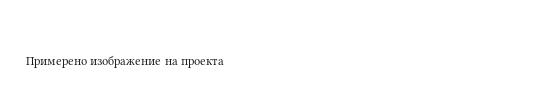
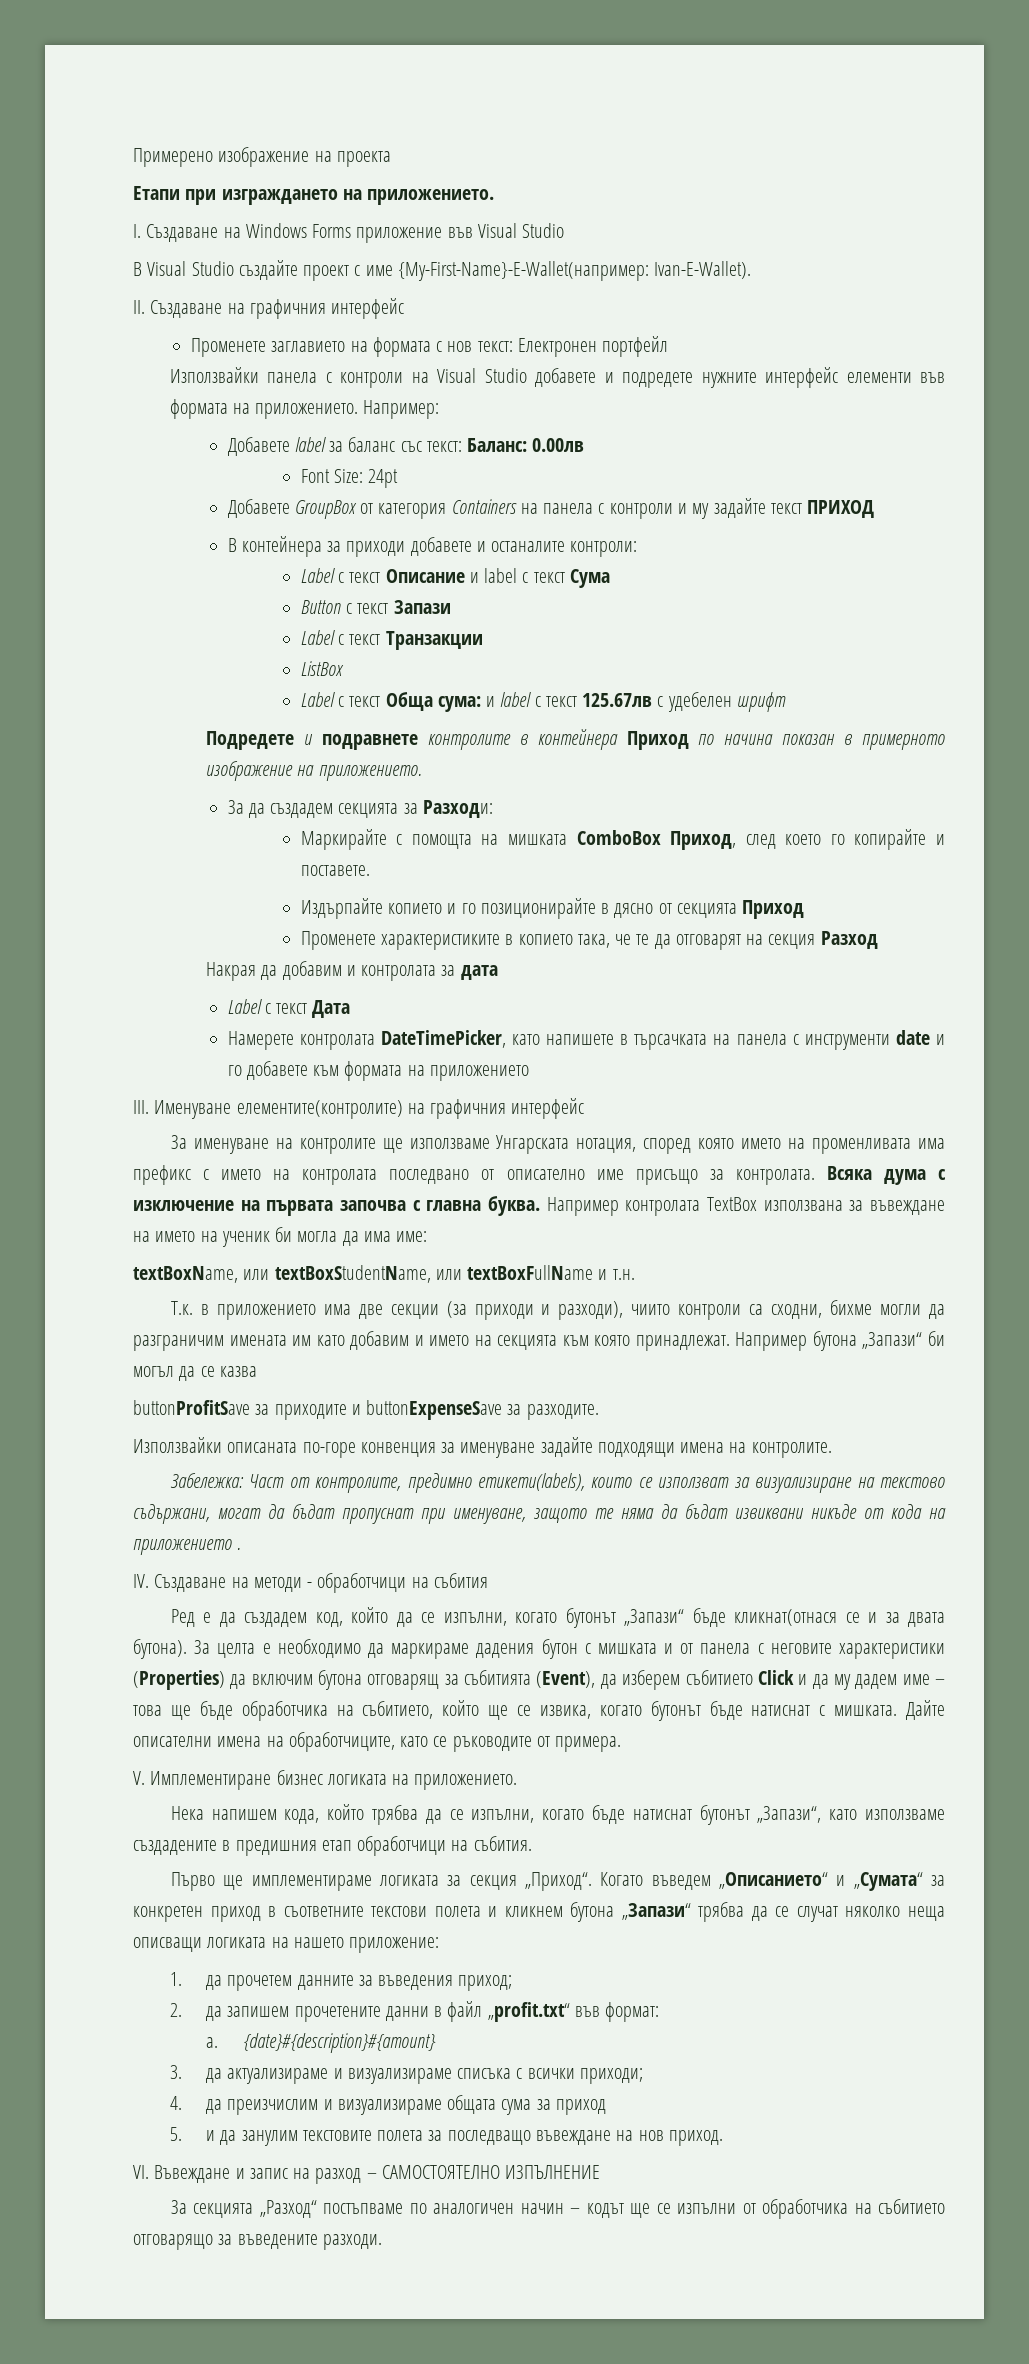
+ Етапи при изграждането на приложението.
+ I. Създаване на Windows Forms приложение във Visual Studio
+ В Visual Studio създайте проект с име {My-First-Name}-E-Wallet(например: Ivan-E-Wallet).
+ II. Създаване на графичния интерфейс
+ Променете заглавието на формата с нов текст: Електронен портфейл
+ Използвайки панела с контроли на Visual Studio добавете и подредете нужните интерфейс елементи във формата на приложението. Например:
+ Добавете label за баланс със текст: Баланс: 0.00лв
+ Font Size: 24pt
+ Добавете GroupBox от категория Containers на панела с контроли и му задайте текст ПРИХОД
+ В контейнера за приходи добавете и останалите контроли:
+ Label с текст Описание и label с текст Сума
+ Button с текст Запази
+ Label с текст Транзакции
+ ListBox
+ Label с текст Обща сума: и label с текст 125.67лв с удебелен шрифт
+ Подредете и подравнете контролите в контейнера Приход по начина показан в примерното изображение на приложението.
+ За да създадем секцията за Разходи:
+ Маркирайте с помощта на мишката ComboBox Приход, след което го копирайте и поставете.
+ Издърпайте копието и го позиционирайте в дясно от секцията Приход
+ Променете характеристиките в копието така, че те да отговарят на секция Разход
+ Накрая да добавим и контролата за дата
+ Label с текст Дата
+ Намерете контролата DateTimePicker, като напишете в търсачката на панела с инструменти date и го добавете към формата на приложението
+ III. Именуване елементите(контролите) на графичния интерфейс
+ За именуване на контролите ще използваме Унгарската нотация, според която името на променливата има префикс с името на контролата последвано от описателно име присъщо за контролата. Всяка дума с изключение на първата започва с главна буква. Например контролата TextBox използвана за въвеждане на името на ученик би могла да има име:
+ textBoxName, или textBoxStudentName, или textBoxFullName и т.н.
+ Т.к. в приложението има две секции (за приходи и разходи), чиито контроли са сходни, бихме могли да разграничим имената им като добавим и името на секцията към която принадлежат. Например бутона „Запази“ би могъл да се казва
+ buttonProfitSave за приходите и buttonExpenseSave за разходите.
+ Използвайки описаната по-горе конвенция за именуване задайте подходящи имена на контролите.
+ Забележка: Част от контролите, предимно етикети(labels), които се използват за визуализиране на текстово съдържани, могат да бъдат пропуснат при именуване, защото те няма да бъдат извиквани никъде от кода на приложението .
+ IV. Създаване на методи - обработчици на събития
+ Ред е да създадем код, който да се изпълни, когато бутонът „Запази“ бъде кликнат(отнася се и за двата бутона). За целта е необходимо да маркираме дадения бутон с мишката и от панела с неговите характеристики (Properties) да включим бутона отговарящ за събитията (Event), да изберем събитието Click и да му дадем име – това ще бъде обработчика на събитието, който ще се извика, когато бутонът бъде натиснат с мишката. Дайте описателни имена на обработчиците, като се ръководите от примера.
+ V. Имплементиране бизнес логиката на приложението.
+ Нека напишем кода, който трябва да се изпълни, когато бъде натиснат бутонът „Запази“, като използваме създадените в предишния етап обработчици на събития.
+ Първо ще имплементираме логиката за секция „Приход“. Когато въведем „Описанието“ и „Сумата“ за конкретен приход в съответните текстови полета и кликнем бутона „Запази“ трябва да се случат няколко неща описващи логиката на нашето приложение:
+ 1. да прочетем данните за въведения приход;
+ 2. да запишем прочетените данни в файл „profit.txt“ във формат:
+ a. {date}#{description}#{amount}
+ 3. да актуализираме и визуализираме списъка с всички приходи;
+ 4. да преизчислим и визуализираме общата сума за приход
+ 5. и да занулим текстовите полета за последващо въвеждане на нов приход.
+ VI. Въвеждане и запис на разход – САМОСТОЯТЕЛНО ИЗПЪЛНЕНИЕ
+ За секцията „Разход“ постъпваме по аналогичен начин – кодът ще се изпълни от обработчика на събитието отговарящо за въведените разходи.

